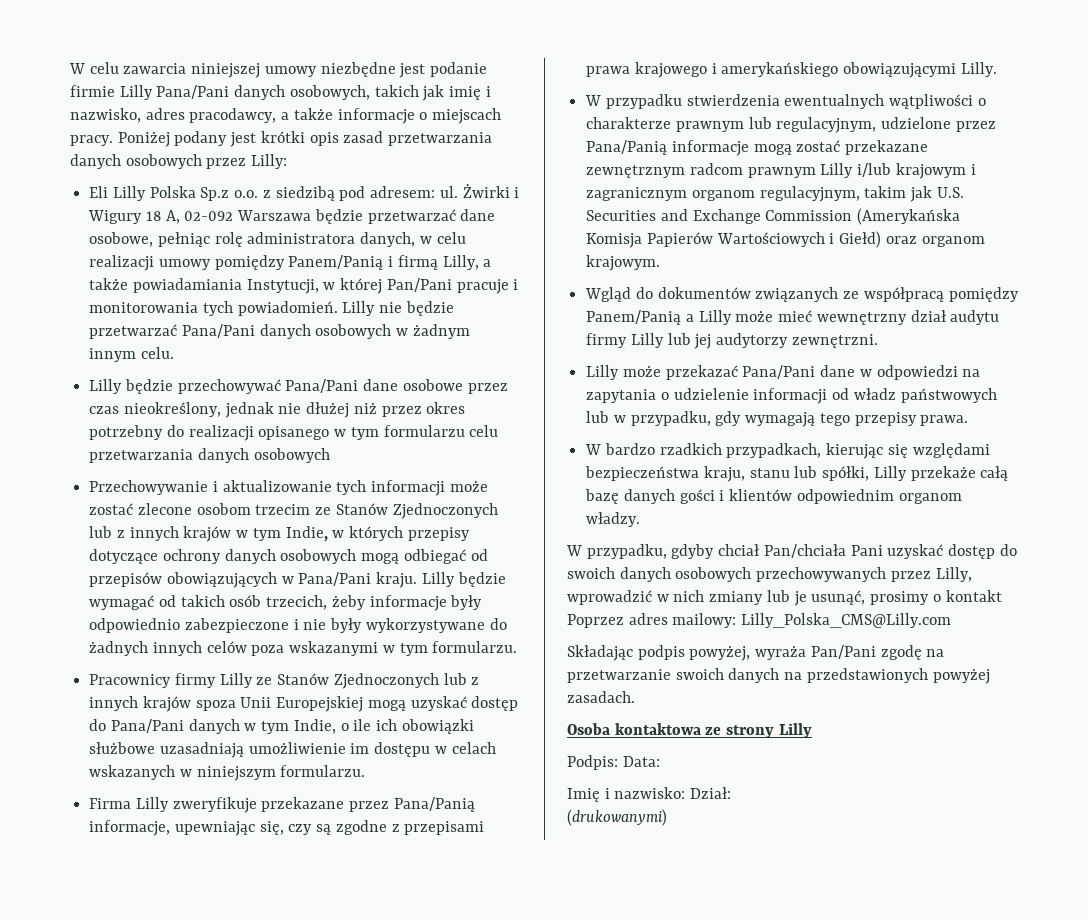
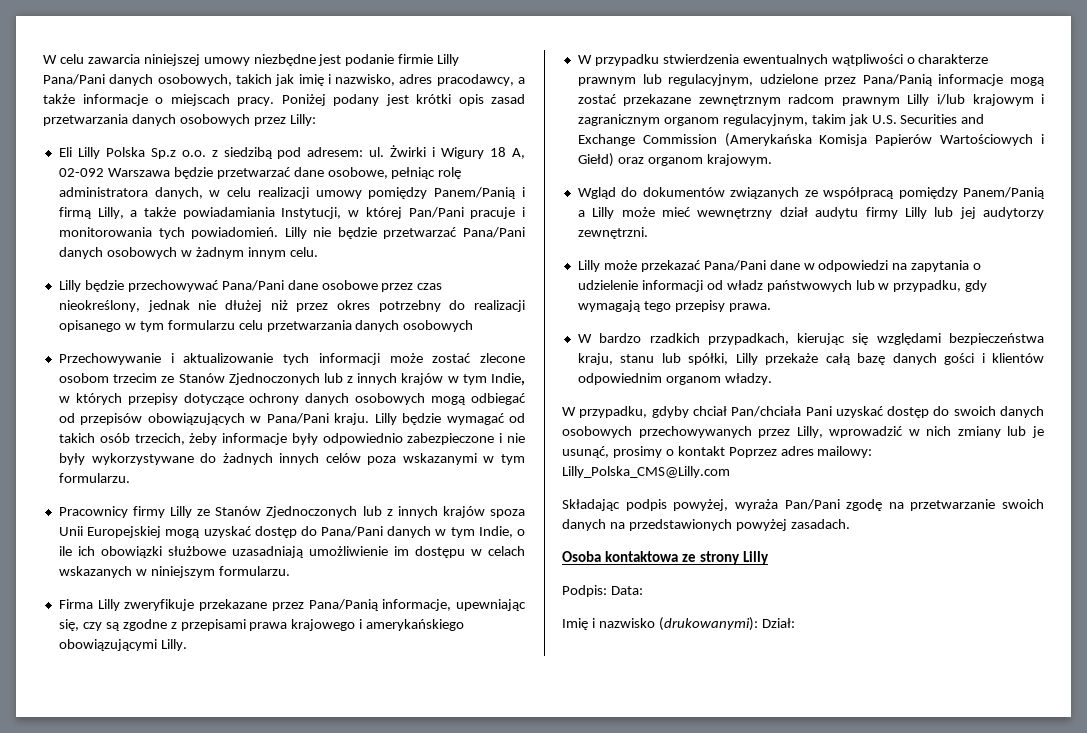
- Imię i nazwisko: Dział:
+ Imię i nazwisko (drukowanymi): Dział:
- (drukowanymi)

